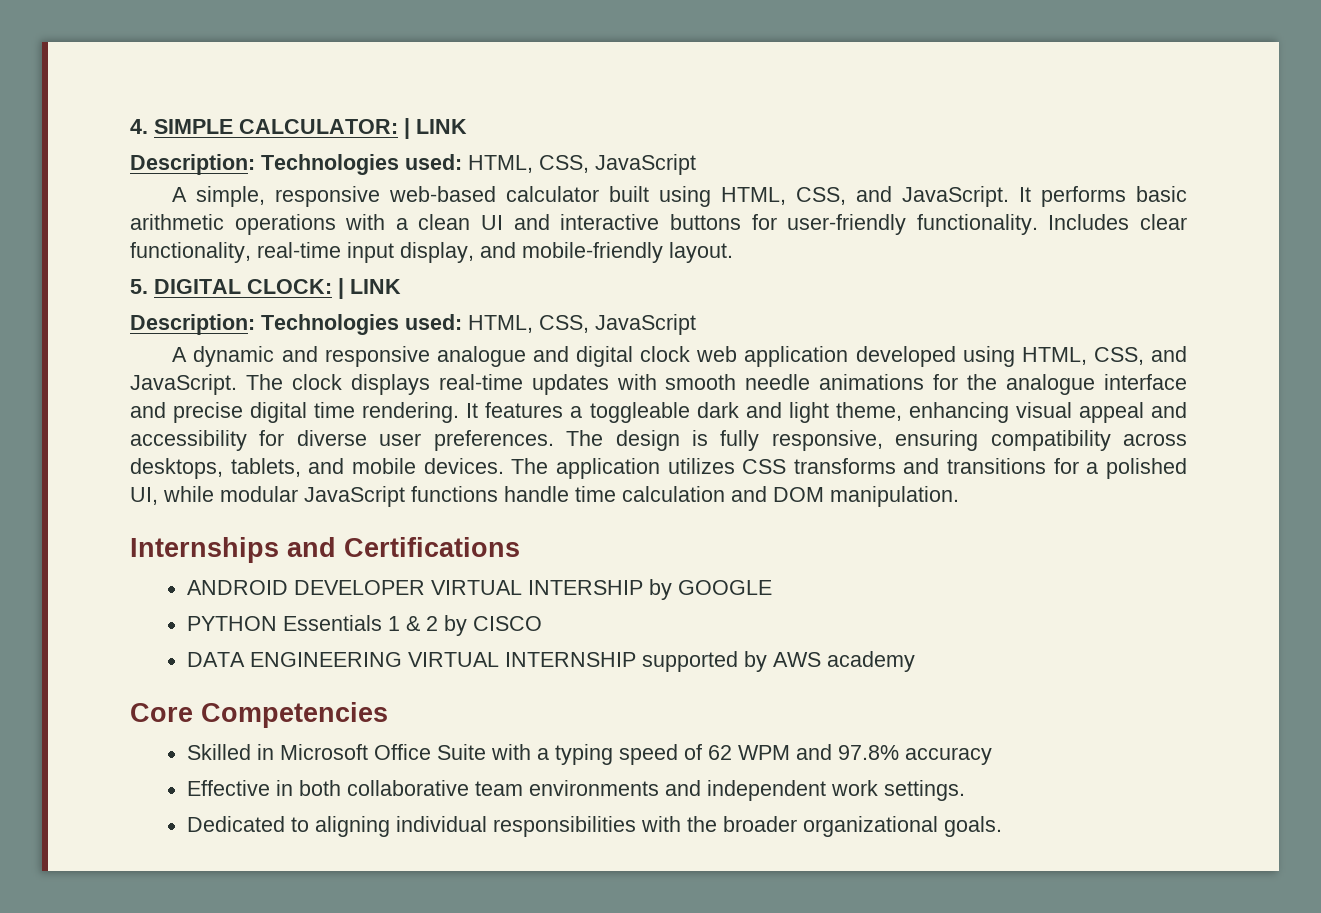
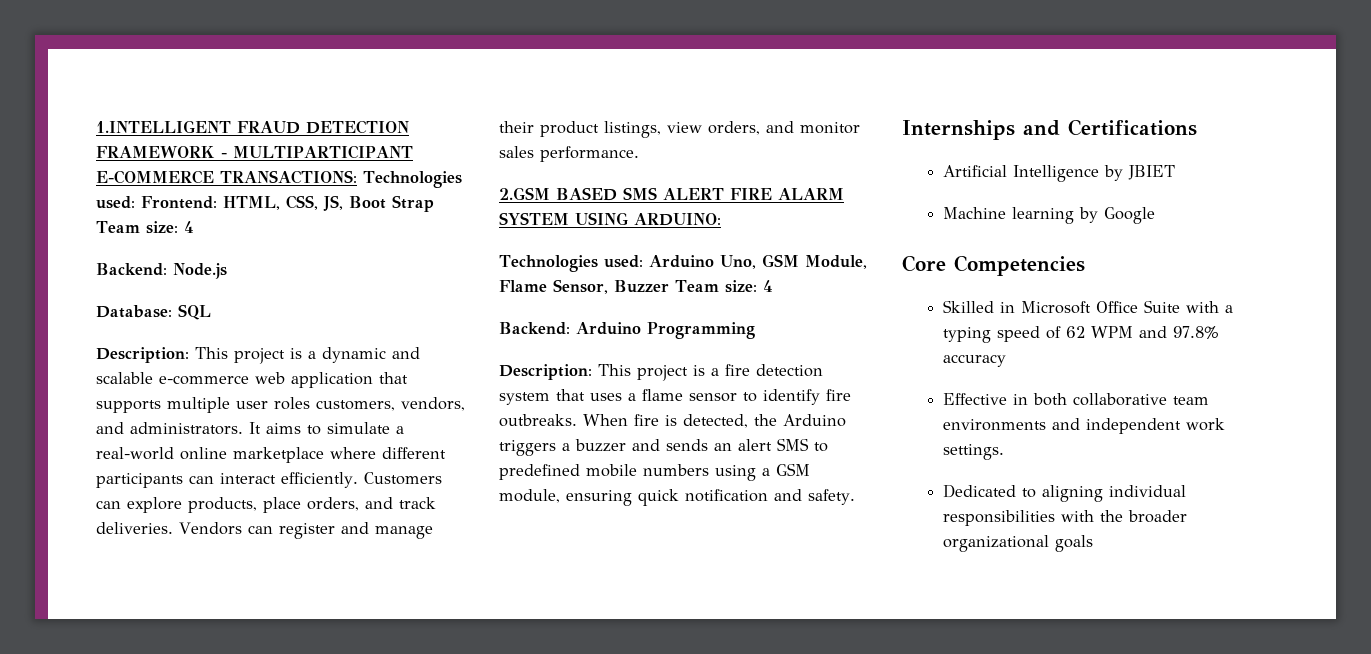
- 4. SIMPLE CALCULATOR: | LINK
- Description: Technologies used: HTML, CSS, JavaScript
- A simple, responsive web-based calculator built using HTML, CSS, and JavaScript. It performs basic arithmetic operations with a clean UI and interactive buttons for user-friendly functionality. Includes clear functionality, real-time input display, and mobile-friendly layout.
- 5. DIGITAL CLOCK: | LINK
- Description: Technologies used: HTML, CSS, JavaScript
- A dynamic and responsive analogue and digital clock web application developed using HTML, CSS, and JavaScript. The clock displays real-time updates with smooth needle animations for the analogue interface and precise digital time rendering. It features a toggleable dark and light theme, enhancing visual appeal and accessibility for diverse user preferences. The design is fully responsive, ensuring compatibility across desktops, tablets, and mobile devices. The application utilizes CSS transforms and transitions for a polished UI, while modular JavaScript functions handle time calculation and DOM manipulation.
+ 1.INTELLIGENT FRAUD DETECTION FRAMEWORK - MULTIPARTICIPANT E-COMMERCE TRANSACTIONS: Technologies used: Frontend: HTML, CSS, JS, Boot Strap Team size: 4
+ Backend: Node.js
+ Database: SQL
+ Description: This project is a dynamic and scalable e-commerce web application that supports multiple user roles customers, vendors, and administrators. It aims to simulate a real-world online marketplace where different participants can interact efficiently. Customers can explore products, place orders, and track deliveries. Vendors can register and manage their product listings, view orders, and monitor sales performance.
+ 2.GSM BASED SMS ALERT FIRE ALARM SYSTEM USING ARDUINO:
+ Technologies used: Arduino Uno, GSM Module, Flame Sensor, Buzzer Team size: 4
+ Backend: Arduino Programming
+ Description: This project is a fire detection system that uses a flame sensor to identify fire outbreaks. When fire is detected, the Arduino triggers a buzzer and sends an alert SMS to predefined mobile numbers using a GSM module, ensuring quick notification and safety.
  Internships and Certifications
- ANDROID DEVELOPER VIRTUAL INTERSHIP by GOOGLE
- PYTHON Essentials 1 & 2 by CISCO
- DATA ENGINEERING VIRTUAL INTERNSHIP supported by AWS academy
+ Artificial Intelligence by JBIET
+ Machine learning by Google
- Dedicated to aligning individual responsibilities with the broader organizational goals.
+ Dedicated to aligning individual responsibilities with the broader organizational goals

